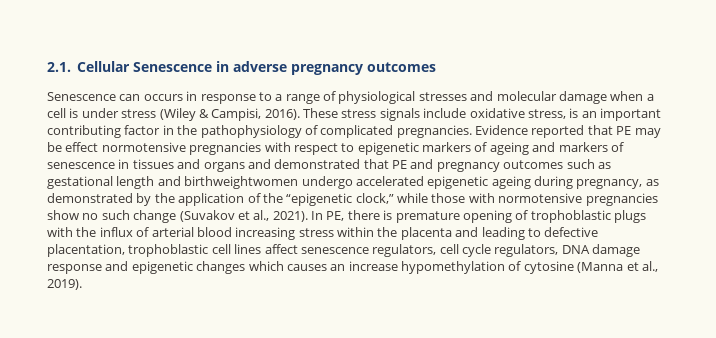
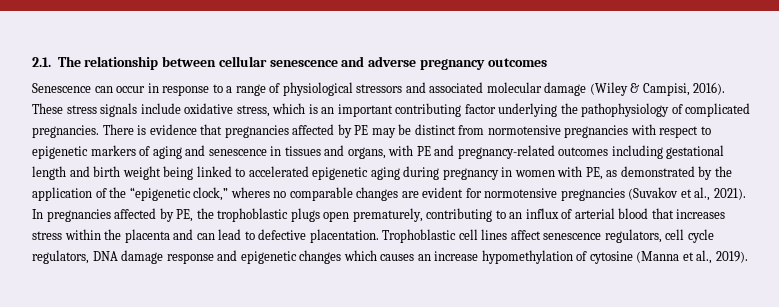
- 2.1. Cellular Senescence in adverse pregnancy outcomes
+ 2.1. The relationship between cellular senescence and adverse pregnancy outcomes
- Senescence can occurs in response to a range of physiological stresses and molecular damage when a cell is under stress (Wiley & Campisi, 2016).
+ Senescence can occur in response to a range of physiological stressors and associated molecular damage (Wiley & Campisi, 2016).
- These stress signals include oxidative stress, is an important contributing factor in the pathophysiology of complicated pregnancies.
+ These stress signals include oxidative stress, which is an important contributing factor underlying the pathophysiology of complicated pregnancies.
- Evidence reported that PE may be effect normotensive pregnancies with respect to epigenetic markers of ageing and markers of senescence in tissues and organs and demonstrated that PE and pregnancy outcomes such as gestational length and birthweightwomen undergo accelerated epigenetic ageing during pregnancy, as demonstrated by the application of the “epigenetic clock,” while those with normotensive pregnancies show no such change (Suvakov et al., 2021).
+ There is evidence that pregnancies affected by PE may be distinct from normotensive pregnancies with respect to epigenetic markers of aging and senescence in tissues and organs, with PE and pregnancy-related outcomes including gestational length and birth weight being linked to accelerated epigenetic aging during pregnancy in women with PE, as demonstrated by the application of the “epigenetic clock,” wheres no comparable changes are evident for normotensive pregnancies (Suvakov et al., 2021).
- In PE, there is premature opening of trophoblastic plugs with the influx of arterial blood increasing stress within the placenta and leading to defective placentation, trophoblastic cell lines affect senescence regulators, cell cycle regulators, DNA damage response and epigenetic changes which causes an increase hypomethylation of cytosine (Manna et al., 2019).
+ In pregnancies affected by PE, the trophoblastic plugs open prematurely, contributing to an influx of arterial blood that increases stress within the placenta and can lead to defective placentation. Trophoblastic cell lines affect senescence regulators, cell cycle regulators, DNA damage response and epigenetic changes which causes an increase hypomethylation of cytosine (Manna et al., 2019).

